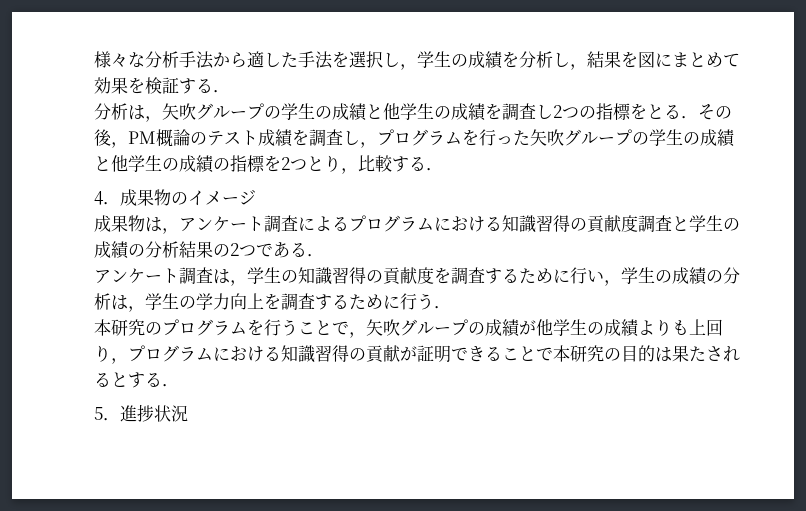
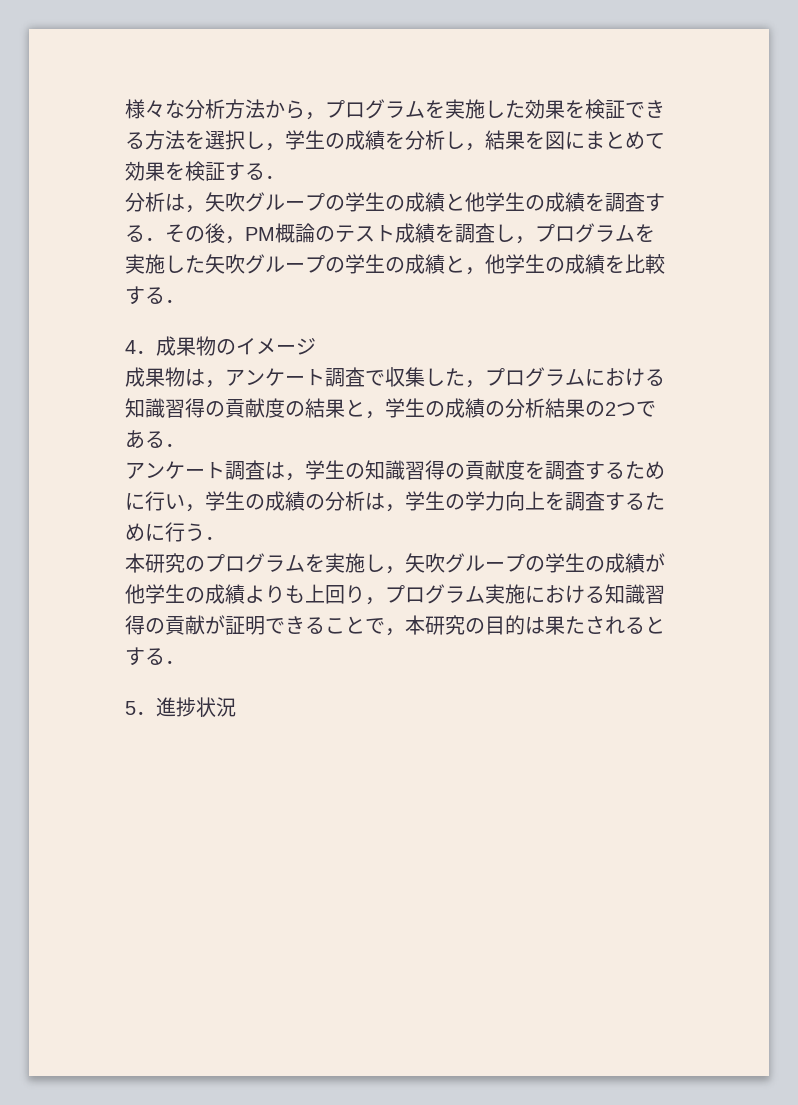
- 様々な分析手法から適した手法を選択し，学生の成績を分析し，結果を図にまとめて効果を検証する．
+ 様々な分析方法から，プログラムを実施した効果を検証できる方法を選択し，学生の成績を分析し，結果を図にまとめて効果を検証する．
- 分析は，矢吹グループの学生の成績と他学生の成績を調査し2つの指標をとる．その後，PM概論のテスト成績を調査し，プログラムを行った矢吹グループの学生の成績と他学生の成績の指標を2つとり，比較する．
+ 分析は，矢吹グループの学生の成績と他学生の成績を調査する．その後，PM概論のテスト成績を調査し，プログラムを実施した矢吹グループの学生の成績と，他学生の成績を比較する．
- 成果物は，アンケート調査によるプログラムにおける知識習得の貢献度調査と学生の成績の分析結果の2つである．
+ 成果物は，アンケート調査で収集した，プログラムにおける知識習得の貢献度の結果と，学生の成績の分析結果の2つである．
- 本研究のプログラムを行うことで，矢吹グループの成績が他学生の成績よりも上回り，プログラムにおける知識習得の貢献が証明できることで本研究の目的は果たされるとする．
+ 本研究のプログラムを実施し，矢吹グループの学生の成績が他学生の成績よりも上回り，プログラム実施における知識習得の貢献が証明できることで，本研究の目的は果たされるとする．

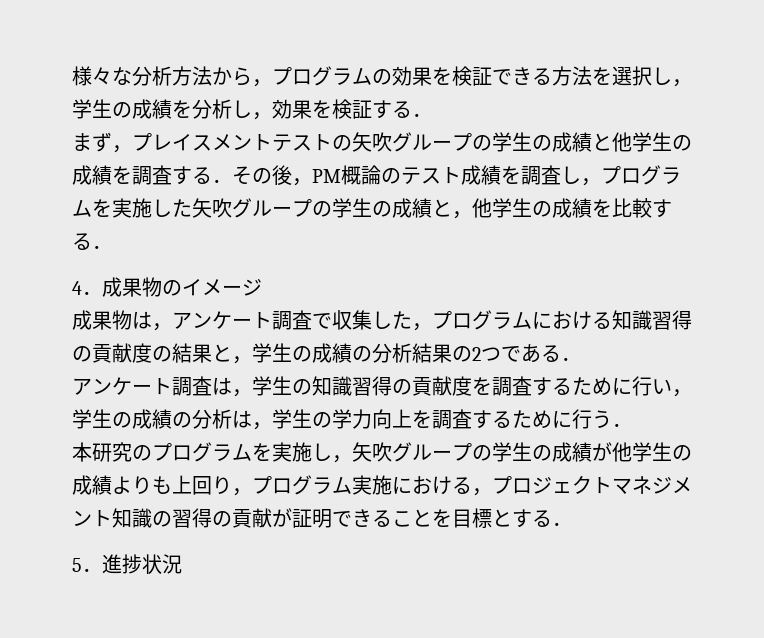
- 様々な分析方法から，プログラムを実施した効果を検証できる方法を選択し，学生の成績を分析し，結果を図にまとめて効果を検証する．
+ 様々な分析方法から，プログラムの効果を検証できる方法を選択し，学生の成績を分析し，効果を検証する．
- 分析は，矢吹グループの学生の成績と他学生の成績を調査する．その後，PM概論のテスト成績を調査し，プログラムを実施した矢吹グループの学生の成績と，他学生の成績を比較する．
+ まず，プレイスメントテストの矢吹グループの学生の成績と他学生の成績を調査する．その後，PM概論のテスト成績を調査し，プログラムを実施した矢吹グループの学生の成績と，他学生の成績を比較する．
- 本研究のプログラムを実施し，矢吹グループの学生の成績が他学生の成績よりも上回り，プログラム実施における知識習得の貢献が証明できることで，本研究の目的は果たされるとする．
+ 本研究のプログラムを実施し，矢吹グループの学生の成績が他学生の成績よりも上回り，プログラム実施における，プロジェクトマネジメント知識の習得の貢献が証明できることを目標とする．

